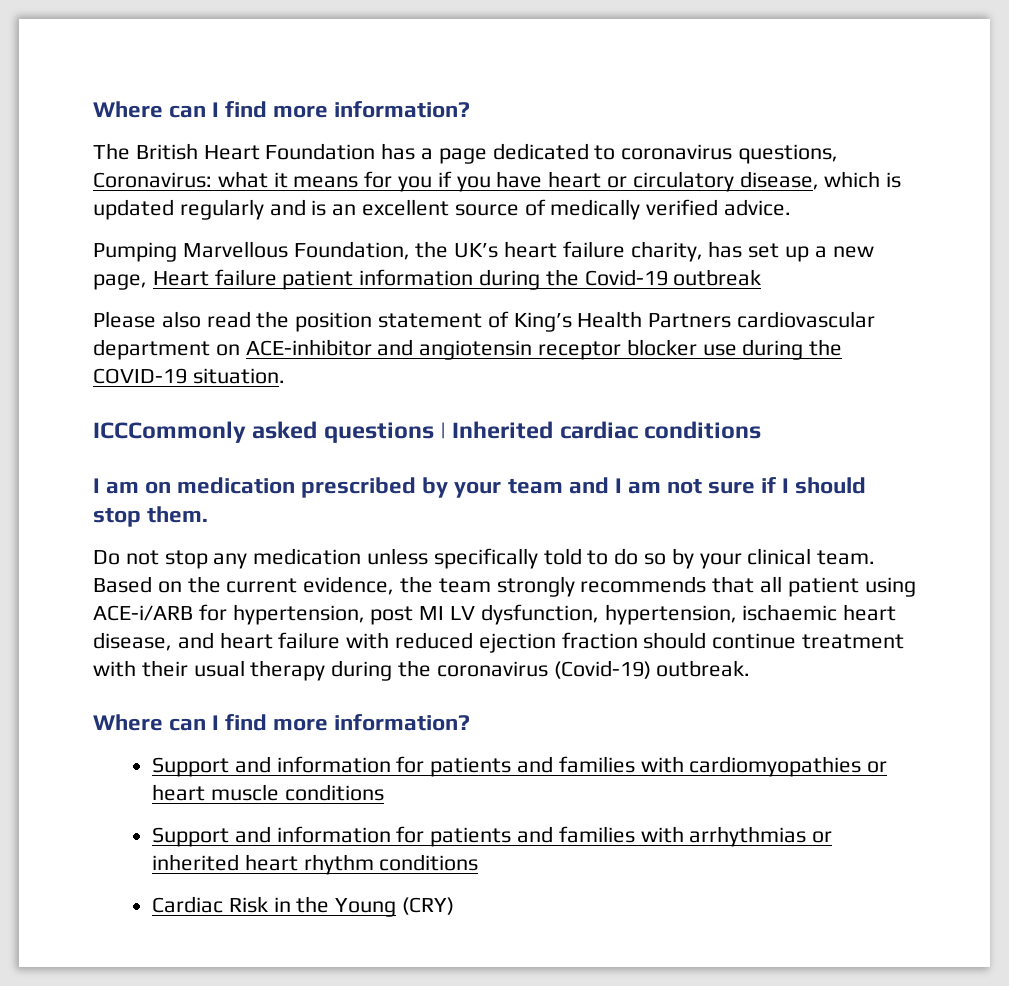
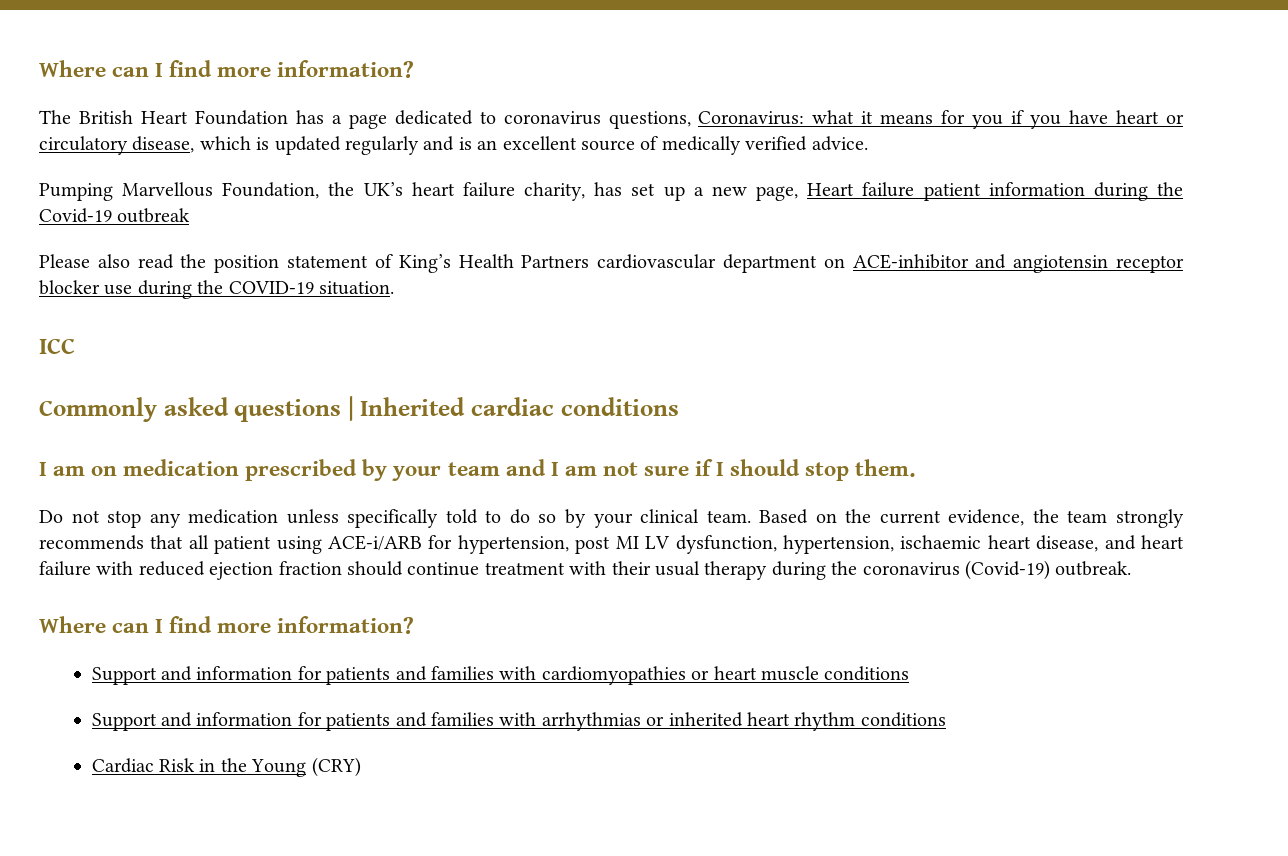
- ICCCommonly asked questions | Inherited cardiac conditions
+ ICC
+ Commonly asked questions | Inherited cardiac conditions

